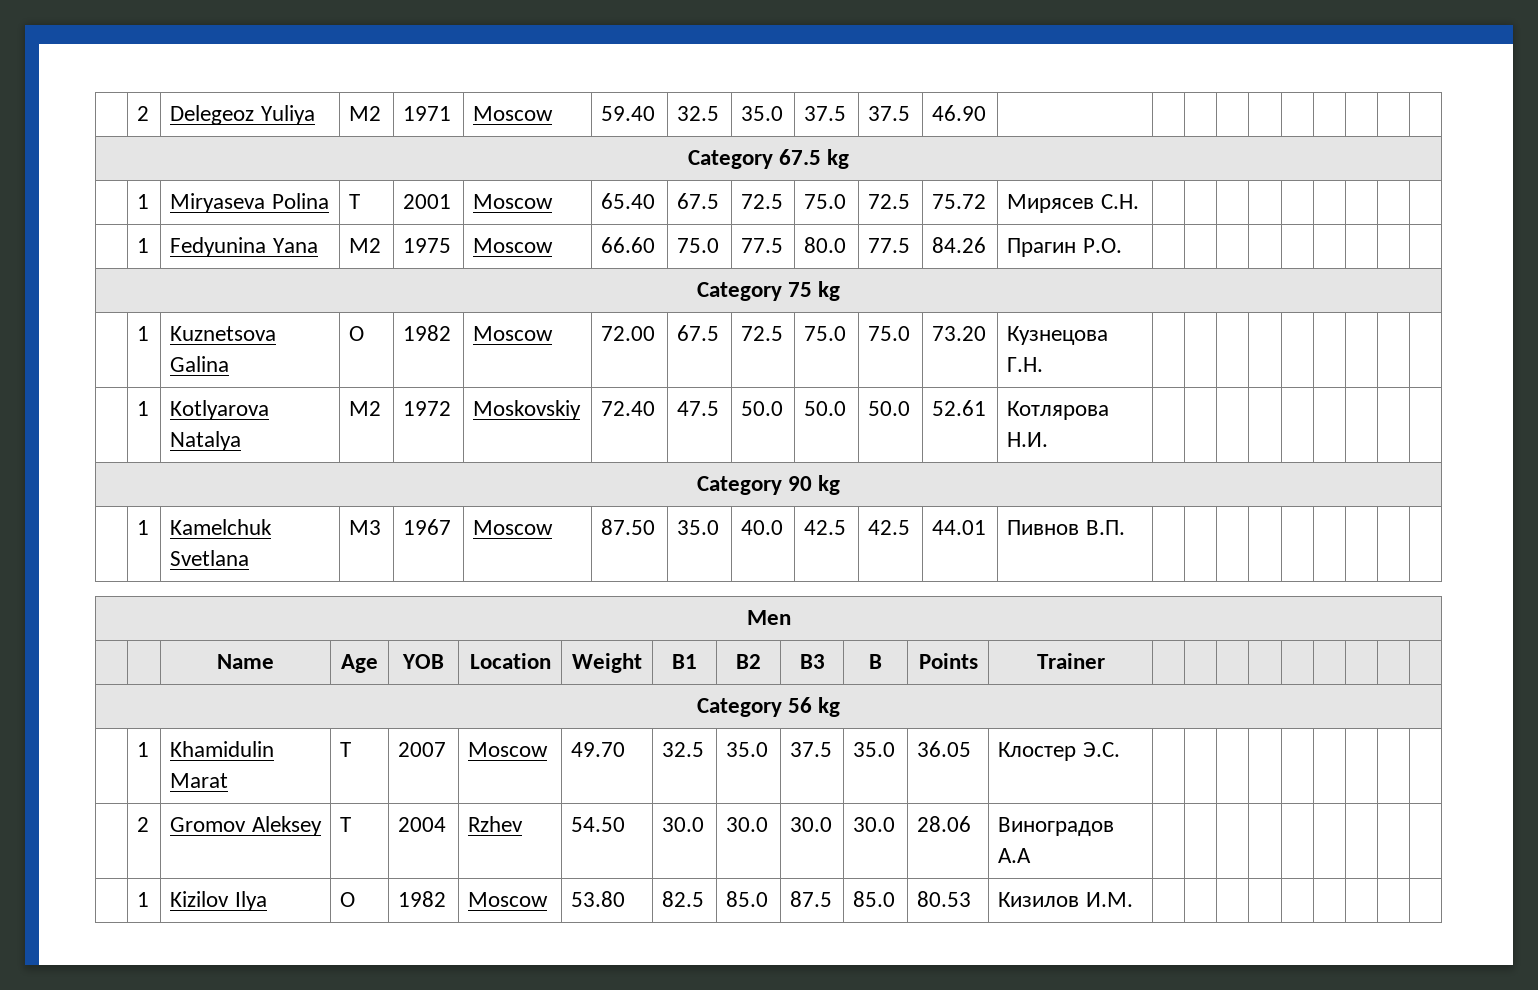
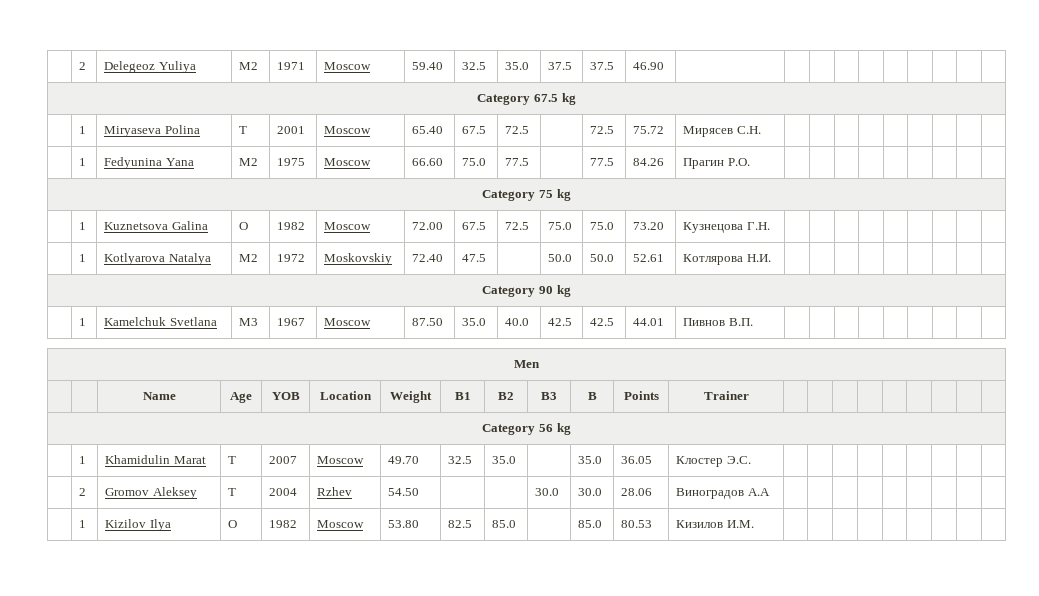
- | 1 | Miryaseva Polina | T | 2001 | Moscow | 65.40 | 67.5 | 72.5 | 75.0 | 72.5 | 75.72 | Мирясев С.Н. | | | | | | | | |
+ | 1 | Miryaseva Polina | T | 2001 | Moscow | 65.40 | 67.5 | 72.5 | | 72.5 | 75.72 | Мирясев С.Н. | | | | | | | | |
- | 1 | Fedyunina Yana | M2 | 1975 | Moscow | 66.60 | 75.0 | 77.5 | 80.0 | 77.5 | 84.26 | Прагин Р.О. | | | | | | | | |
+ | 1 | Fedyunina Yana | M2 | 1975 | Moscow | 66.60 | 75.0 | 77.5 | | 77.5 | 84.26 | Прагин Р.О. | | | | | | | | |
- | 1 | Kotlyarova Natalya | M2 | 1972 | Moskovskiy | 72.40 | 47.5 | 50.0 | 50.0 | 50.0 | 52.61 | Котлярова Н.И. | | | | | | | | |
+ | 1 | Kotlyarova Natalya | M2 | 1972 | Moskovskiy | 72.40 | 47.5 | | 50.0 | 50.0 | 52.61 | Котлярова Н.И. | | | | | | | | |
- | 1 | Khamidulin Marat | T | 2007 | Moscow | 49.70 | 32.5 | 35.0 | 37.5 | 35.0 | 36.05 | Клостер Э.С. | | | | | | | | |
+ | 1 | Khamidulin Marat | T | 2007 | Moscow | 49.70 | 32.5 | 35.0 | | 35.0 | 36.05 | Клостер Э.С. | | | | | | | | |
- | 2 | Gromov Aleksey | T | 2004 | Rzhev | 54.50 | 30.0 | 30.0 | 30.0 | 30.0 | 28.06 | Виноградов А.А | | | | | | | | |
+ | 2 | Gromov Aleksey | T | 2004 | Rzhev | 54.50 | | | 30.0 | 30.0 | 28.06 | Виноградов А.А | | | | | | | | |
- | 1 | Kizilov Ilya | O | 1982 | Moscow | 53.80 | 82.5 | 85.0 | 87.5 | 85.0 | 80.53 | Кизилов И.М. | | | | | | | | |
+ | 1 | Kizilov Ilya | O | 1982 | Moscow | 53.80 | 82.5 | 85.0 | | 85.0 | 80.53 | Кизилов И.М. | | | | | | | | |

